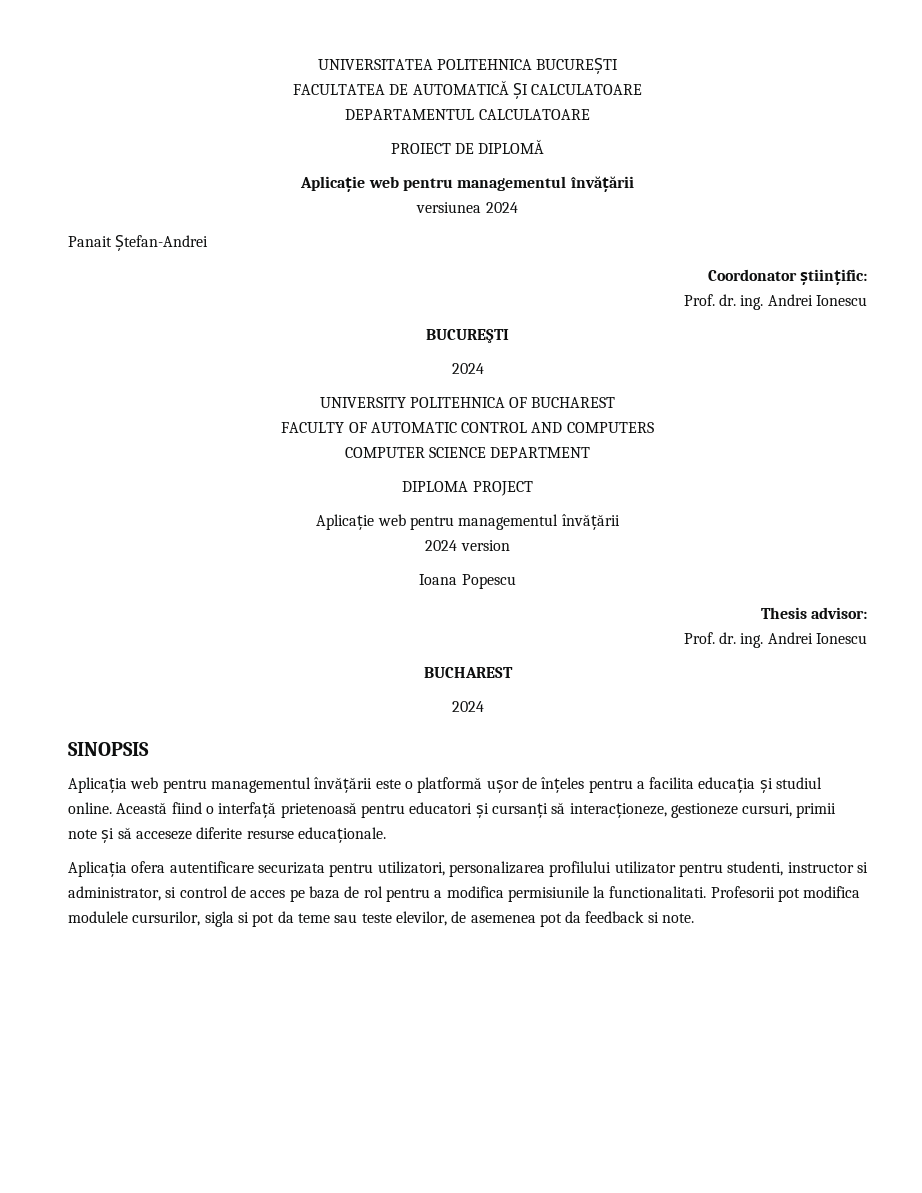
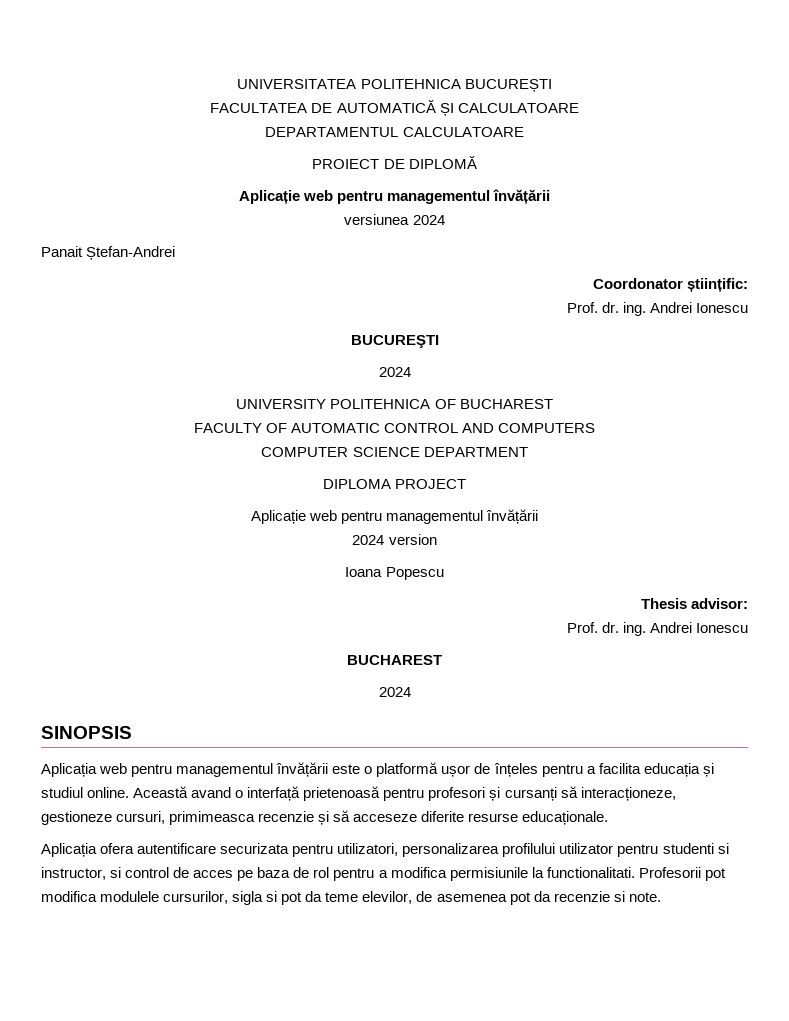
- Această fiind o interfață prietenoasă pentru educatori și cursanți să interacționeze, gestioneze cursuri, primii note și să acceseze diferite resurse educaționale.
+ Această avand o interfață prietenoasă pentru profesori și cursanți să interacționeze, gestioneze cursuri, primimeasca recenzie și să acceseze diferite resurse educaționale.
- Aplicația ofera autentificare securizata pentru utilizatori, personalizarea profilului utilizator pentru studenti, instructor si administrator, si control de acces pe baza de rol pentru a modifica permisiunile la functionalitati.
+ Aplicația ofera autentificare securizata pentru utilizatori, personalizarea profilului utilizator pentru studenti si instructor, si control de acces pe baza de rol pentru a modifica permisiunile la functionalitati.
- Profesorii pot modifica modulele cursurilor, sigla si pot da teme sau teste elevilor, de asemenea pot da feedback si note.
+ Profesorii pot modifica modulele cursurilor, sigla si pot da teme elevilor, de asemenea pot da recenzie si note.

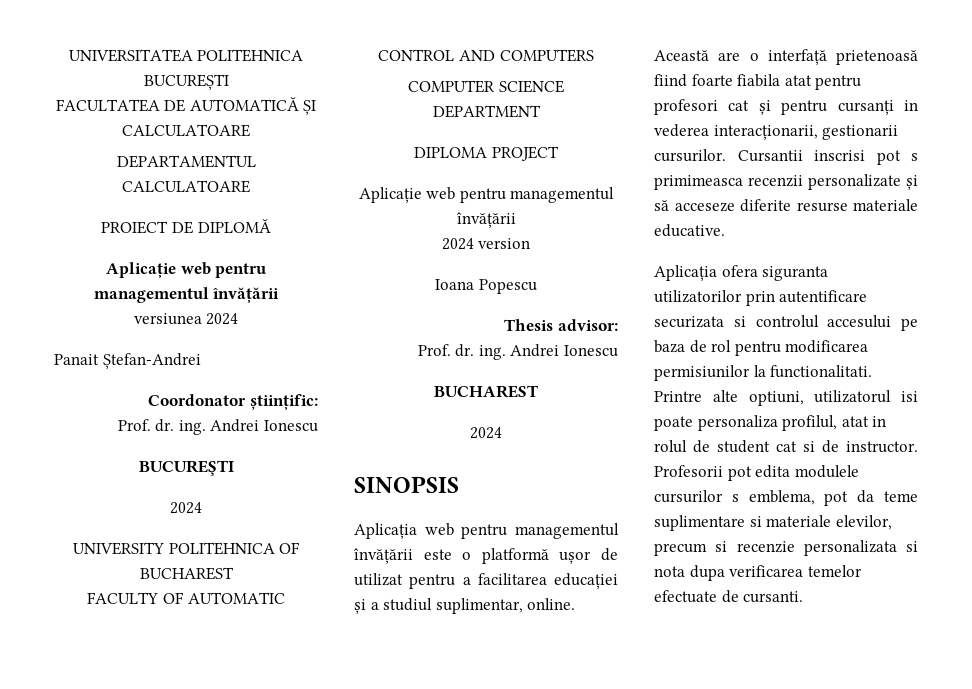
- Aplicația web pentru managementul învățării este o platformă ușor de înțeles pentru a facilita educația și studiul online.
+ Aplicația web pentru managementul învățării este o platformă ușor de utilizat pentru a facilitarea educației și a studiul suplimentar, online.
- Această avand o interfață prietenoasă pentru profesori și cursanți să interacționeze, gestioneze cursuri, primimeasca recenzie și să acceseze diferite resurse educaționale.
+ Această are o interfață prietenoasă fiind foarte fiabila atat pentru profesori cat și pentru cursanți in vederea interacționarii, gestionarii cursurilor. Cursantii inscrisi pot s primimeasca recenzii personalizate și să acceseze diferite resurse materiale educative.
- Aplicația ofera autentificare securizata pentru utilizatori, personalizarea profilului utilizator pentru studenti si instructor, si control de acces pe baza de rol pentru a modifica permisiunile la functionalitati. Profesorii pot modifica modulele cursurilor, sigla si pot da teme elevilor, de asemenea pot da recenzie si note.
+ Aplicația ofera siguranta utilizatorilor prin autentificare securizata si controlul accesului pe baza de rol pentru modificarea permisiunilor la functionalitati. Printre alte optiuni, utilizatorul isi poate personaliza profilul, atat in rolul de student cat si de instructor. Profesorii pot edita modulele cursurilor s emblema, pot da teme suplimentare si materiale elevilor, precum si recenzie personalizata si nota dupa verificarea temelor efectuate de cursanti.

